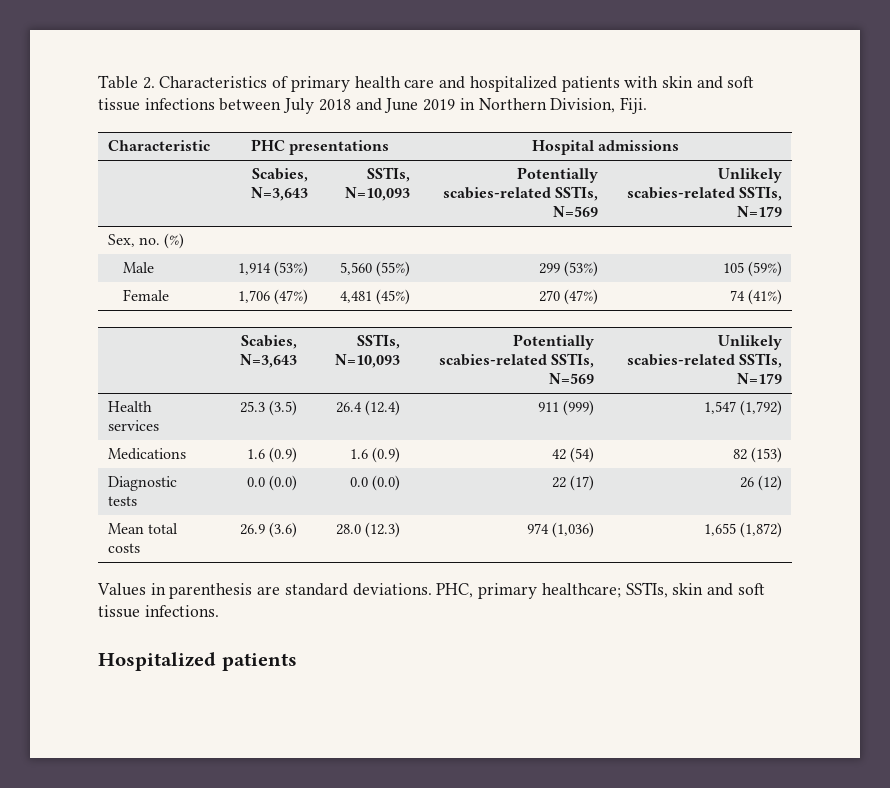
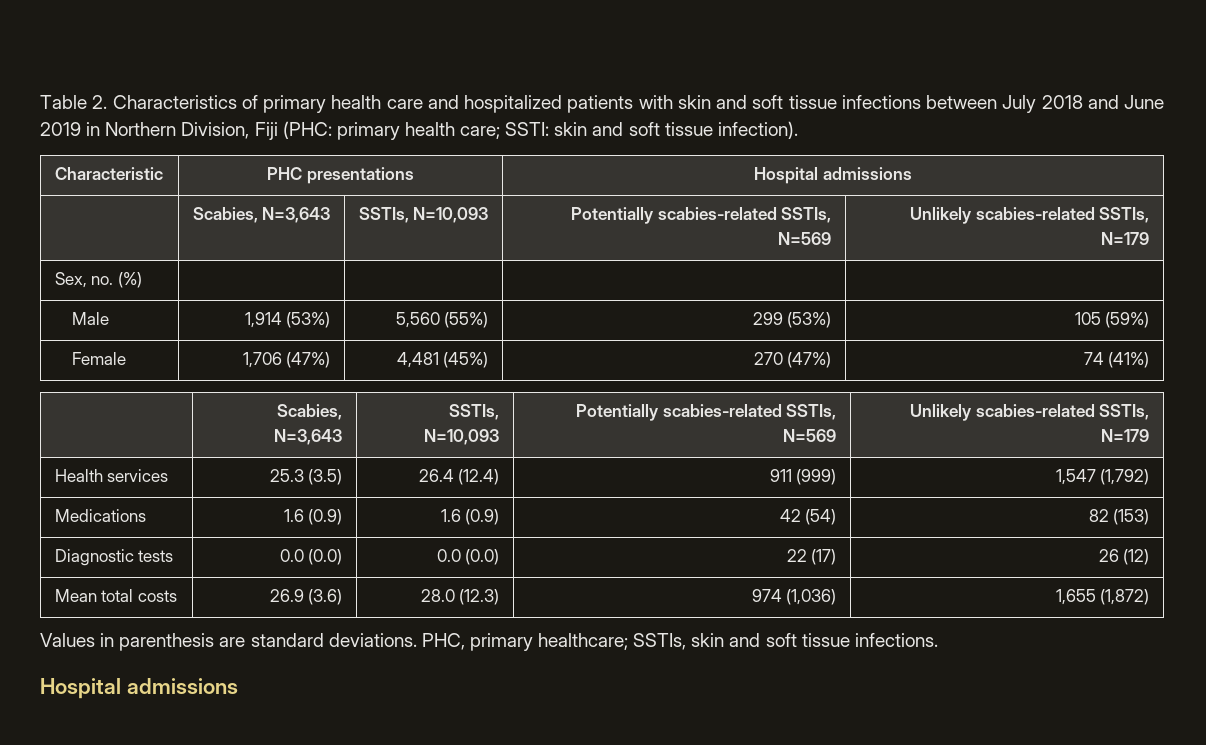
- Table 2. Characteristics of primary health care and hospitalized patients with skin and soft tissue infections between July 2018 and June 2019 in Northern Division, Fiji.
+ Table 2. Characteristics of primary health care and hospitalized patients with skin and soft tissue infections between July 2018 and June 2019 in Northern Division, Fiji (PHC: primary health care; SSTI: skin and soft tissue infection).
  PHC, primary healthcare; SSTIs, skin and soft tissue infections.
- Hospitalized patients
+ Hospital admissions

